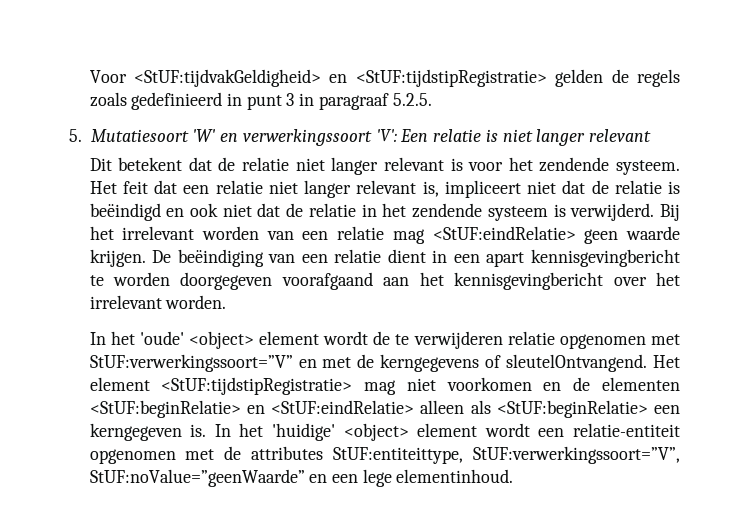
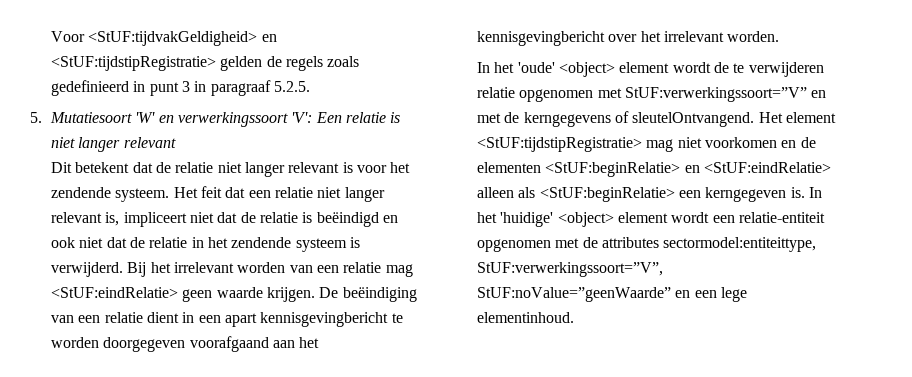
- In het 'huidige' <object> element wordt een relatie-entiteit opgenomen met de attributes StUF:entiteittype, StUF:verwerkingssoort=”V”, StUF:noValue=”geenWaarde” en een lege elementinhoud.
+ In het 'huidige' <object> element wordt een relatie-entiteit opgenomen met de attributes sectormodel:entiteittype, StUF:verwerkingssoort=”V”, StUF:noValue=”geenWaarde” en een lege elementinhoud.

